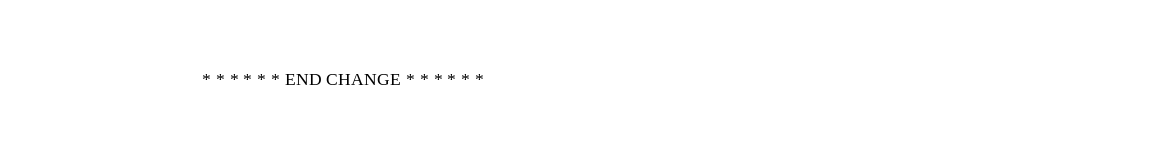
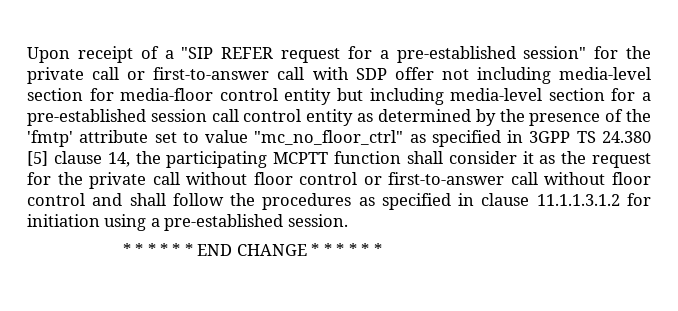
+ Upon receipt of a "SIP REFER request for a pre-established session" for the private call or first-to-answer call with SDP offer not including media-level section for media-floor control entity but including media-level section for a pre-established session call control entity as determined by the presence of the 'fmtp' attribute set to value "mc_no_floor_ctrl" as specified in 3GPP TS 24.380 [5] clause 14, the participating MCPTT function shall consider it as the request for the private call without floor control or first-to-answer call without floor control and shall follow the procedures as specified in clause 11.1.1.3.1.2 for initiation using a pre-established session.

